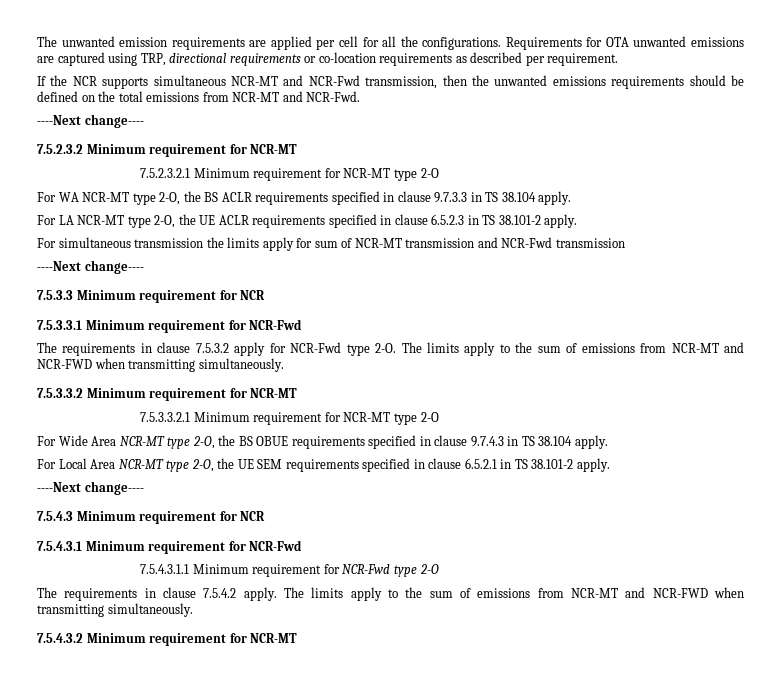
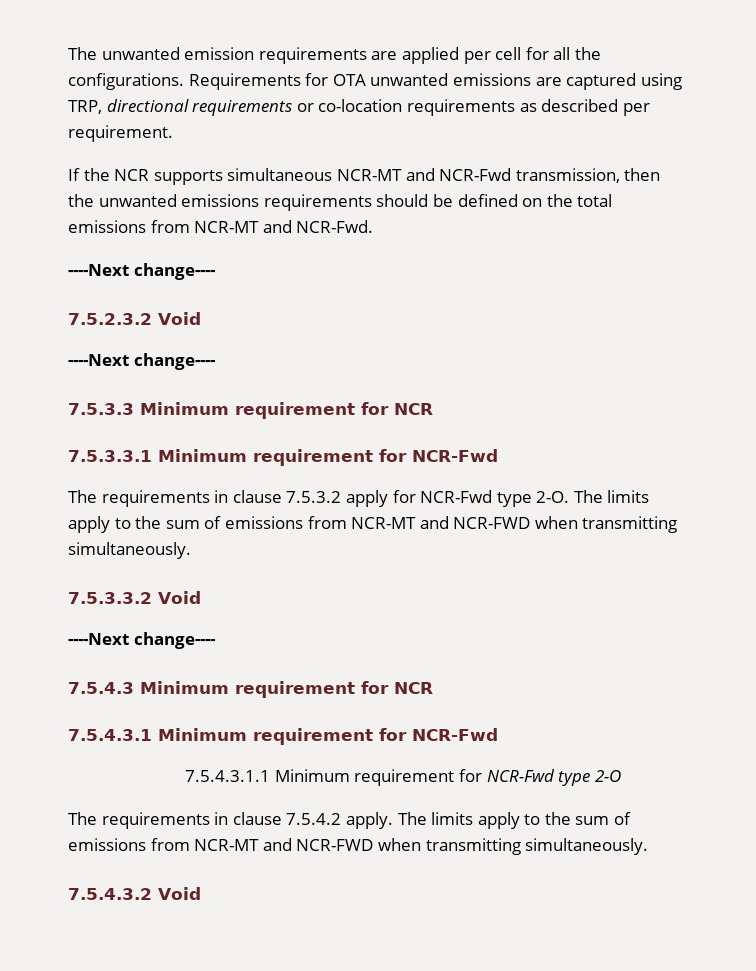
- 7.5.2.3.2 Minimum requirement for NCR-MT
- 7.5.2.3.2.1 Minimum requirement for NCR-MT type 2-O
- For WA NCR-MT type 2-O, the BS ACLR requirements specified in clause 9.7.3.3 in TS 38.104 apply.
- For LA NCR-MT type 2-O, the UE ACLR requirements specified in clause 6.5.2.3 in TS 38.101-2 apply.
- For simultaneous transmission the limits apply for sum of NCR-MT transmission and NCR-Fwd transmission
+ 7.5.2.3.2 Void
- 7.5.3.3.2 Minimum requirement for NCR-MT
- 7.5.3.3.2.1 Minimum requirement for NCR-MT type 2-O
- For Wide Area NCR-MT type 2-O, the BS OBUE requirements specified in clause 9.7.4.3 in TS 38.104 apply.
- For Local Area NCR-MT type 2-O, the UE SEM requirements specified in clause 6.5.2.1 in TS 38.101-2 apply.
+ 7.5.3.3.2 Void
- 7.5.4.3.2 Minimum requirement for NCR-MT
+ 7.5.4.3.2 Void

